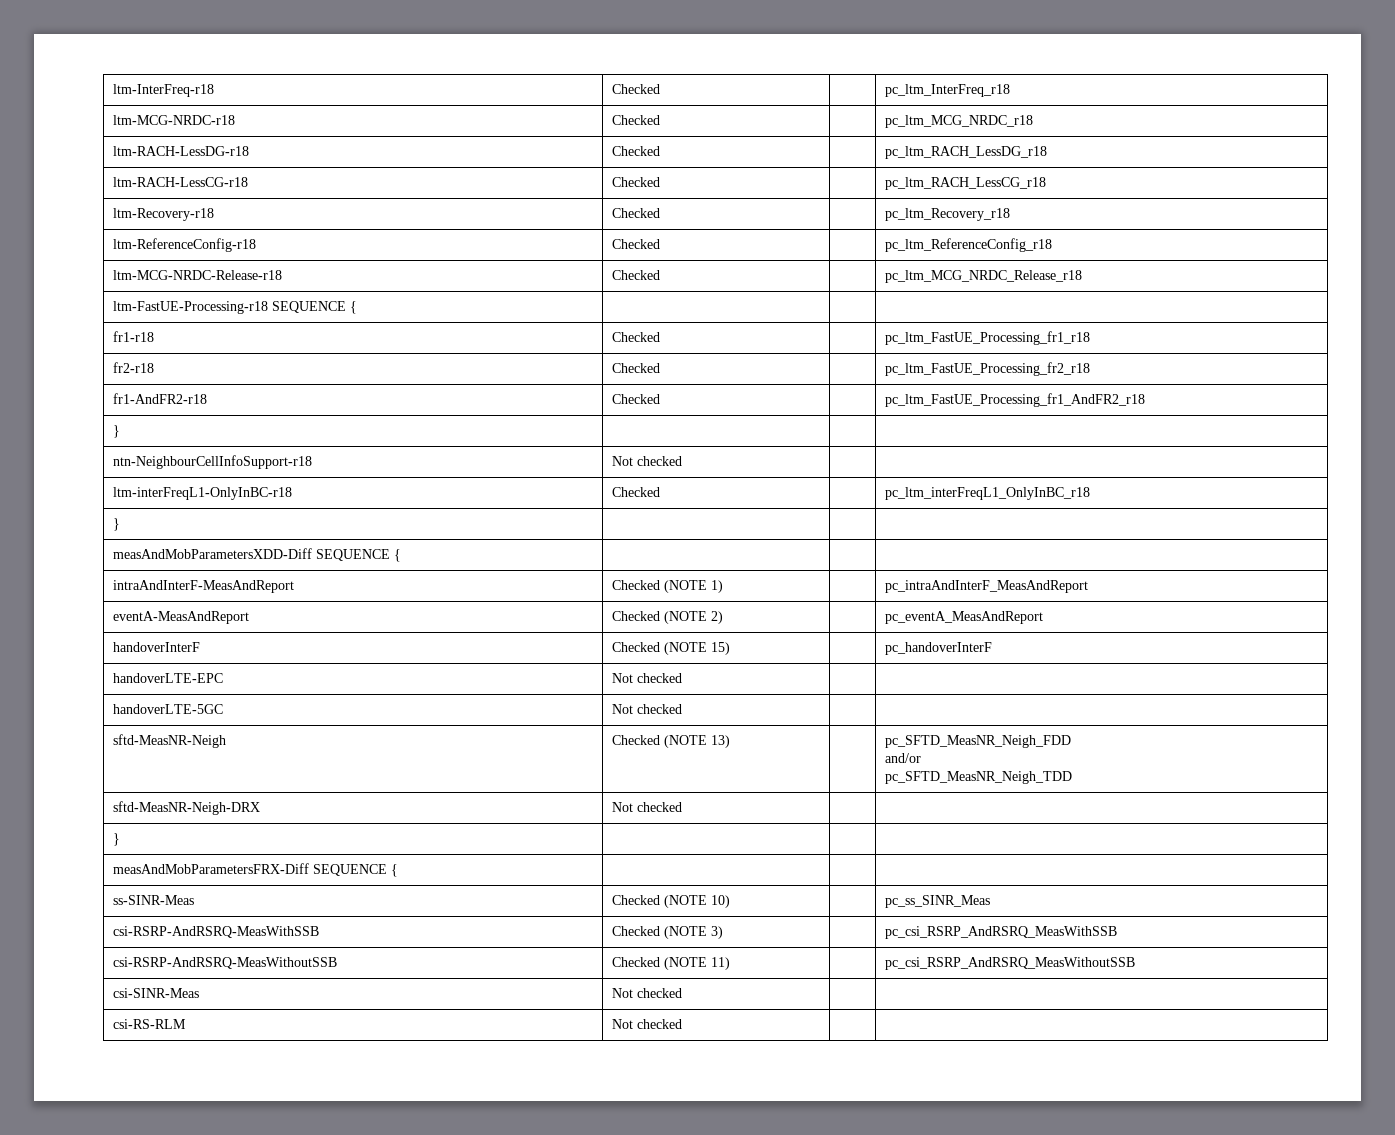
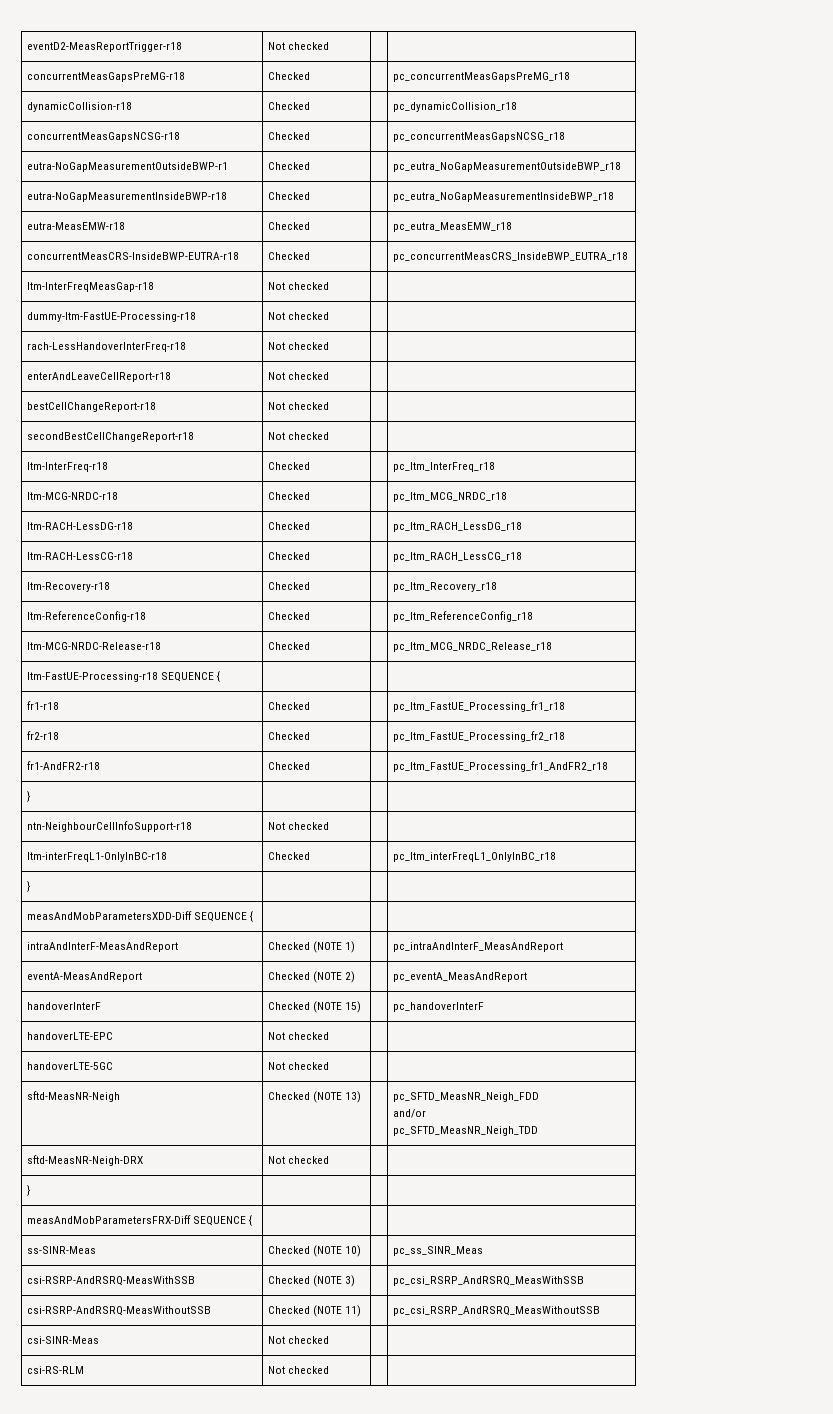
+ eventD2-MeasReportTrigger-r18 | Not checked | |
+ concurrentMeasGapsPreMG-r18 | Checked | | pc_concurrentMeasGapsPreMG_r18
+ dynamicCollision-r18 | Checked | | pc_dynamicCollision_r18
+ concurrentMeasGapsNCSG-r18 | Checked | | pc_concurrentMeasGapsNCSG_r18
+ eutra-NoGapMeasurementOutsideBWP-r1 | Checked | | pc_eutra_NoGapMeasurementOutsideBWP_r18
+ eutra-NoGapMeasurementInsideBWP-r18 | Checked | | pc_eutra_NoGapMeasurementInsideBWP_r18
+ eutra-MeasEMW-r18 | Checked | | pc_eutra_MeasEMW_r18
+ concurrentMeasCRS-InsideBWP-EUTRA-r18 | Checked | | pc_concurrentMeasCRS_InsideBWP_EUTRA_r18
+ ltm-InterFreqMeasGap-r18 | Not checked | |
+ dummy-ltm-FastUE-Processing-r18 | Not checked | |
+ rach-LessHandoverInterFreq-r18 | Not checked | |
+ enterAndLeaveCellReport-r18 | Not checked | |
+ bestCellChangeReport-r18 | Not checked | |
+ secondBestCellChangeReport-r18 | Not checked | |

